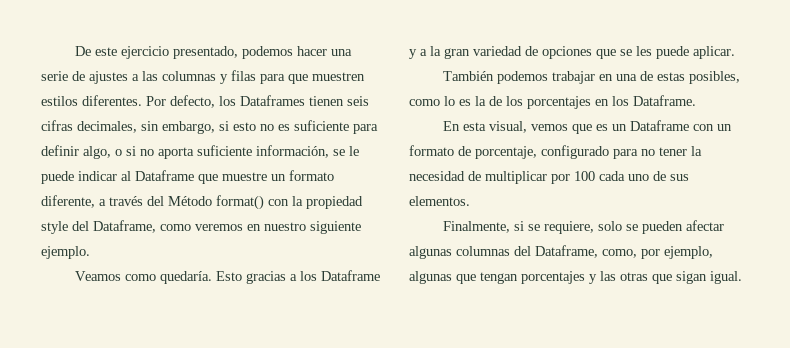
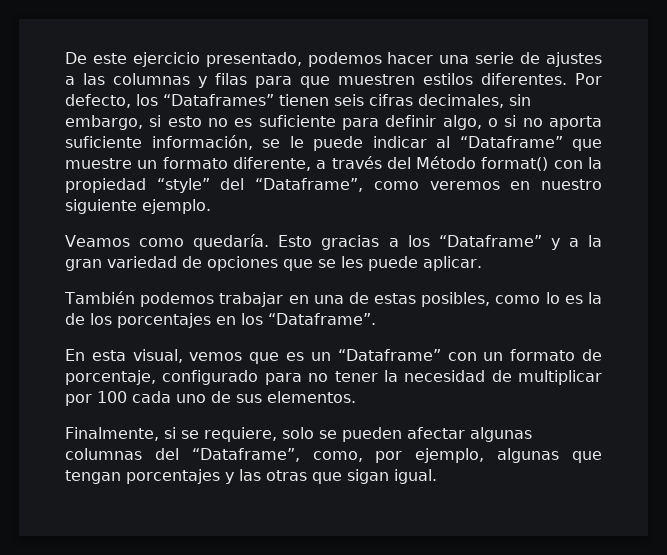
- Por defecto, los Dataframes tienen seis cifras decimales, sin embargo, si esto no es suficiente para definir algo, o si no aporta suficiente información, se le puede indicar al Dataframe que muestre un formato diferente, a través del Método format() con la propiedad style del Dataframe, como veremos en nuestro siguiente ejemplo.
+ Por defecto, los “Dataframes” tienen seis cifras decimales, sin embargo, si esto no es suficiente para definir algo, o si no aporta suficiente información, se le puede indicar al “Dataframe” que muestre un formato diferente, a través del Método format() con la propiedad “style” del “Dataframe”, como veremos en nuestro siguiente ejemplo.
- Esto gracias a los Dataframe y a la gran variedad de opciones que se les puede aplicar.
+ Esto gracias a los “Dataframe” y a la gran variedad de opciones que se les puede aplicar.
- También podemos trabajar en una de estas posibles, como lo es la de los porcentajes en los Dataframe.
+ También podemos trabajar en una de estas posibles, como lo es la de los porcentajes en los “Dataframe”.
- En esta visual, vemos que es un Dataframe con un formato de porcentaje, configurado para no tener la necesidad de multiplicar por 100 cada uno de sus elementos.
+ En esta visual, vemos que es un “Dataframe” con un formato de porcentaje, configurado para no tener la necesidad de multiplicar por 100 cada uno de sus elementos.
- Finalmente, si se requiere, solo se pueden afectar algunas columnas del Dataframe, como, por ejemplo, algunas que tengan porcentajes y las otras que sigan igual.
+ Finalmente, si se requiere, solo se pueden afectar algunas columnas del “Dataframe”, como, por ejemplo, algunas que tengan porcentajes y las otras que sigan igual.

